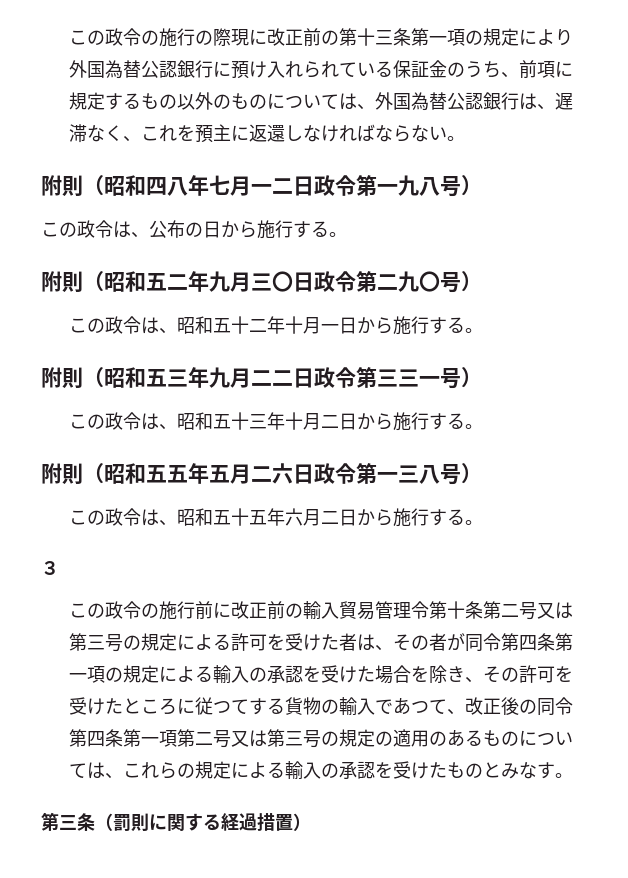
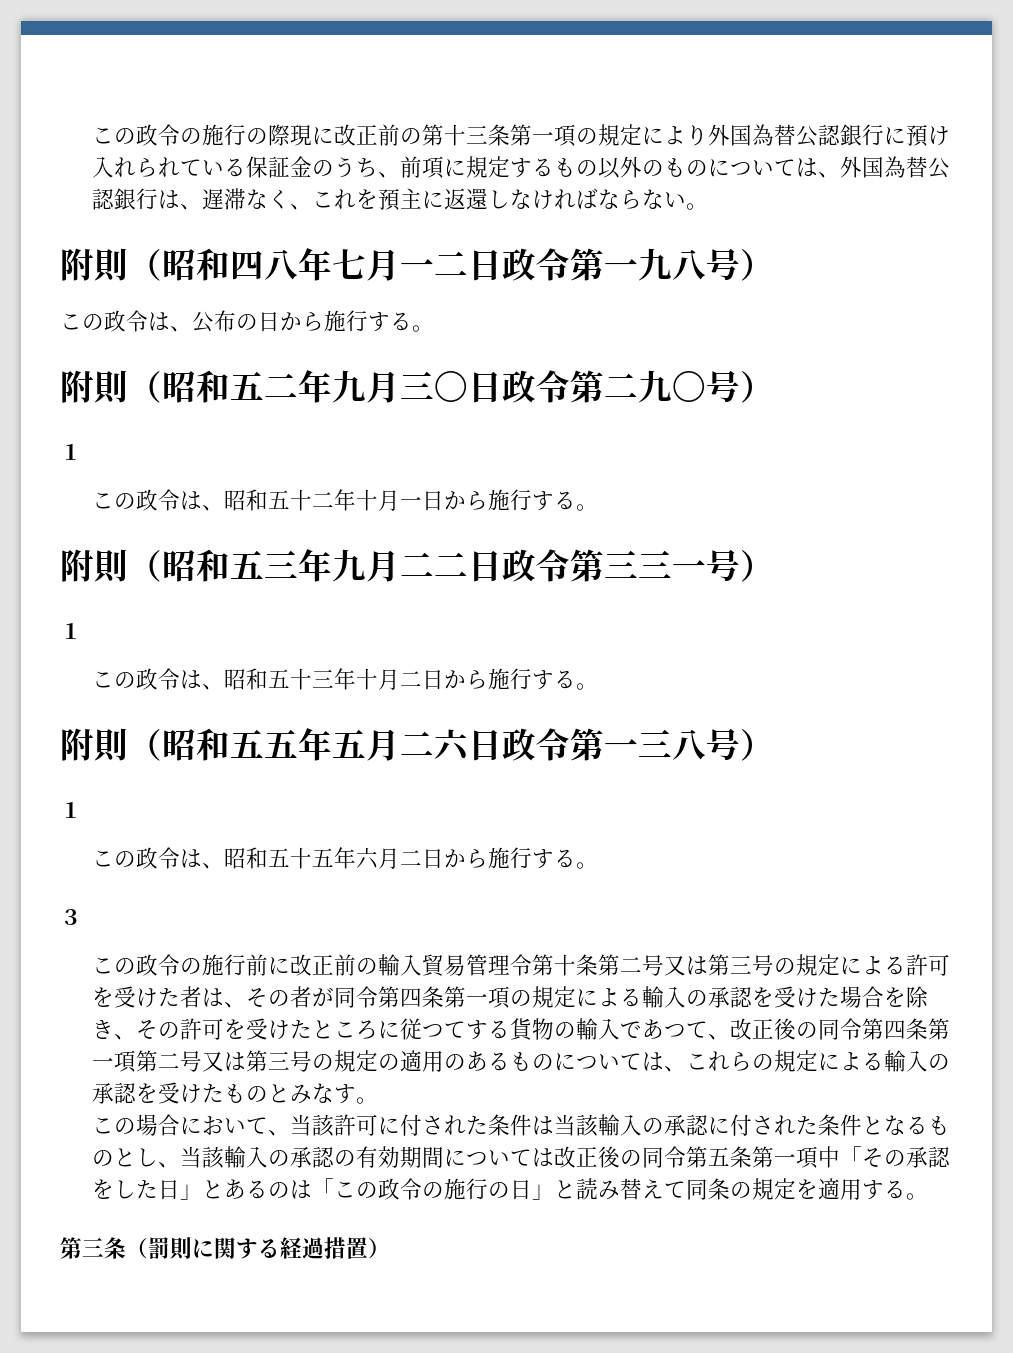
  附則（昭和五二年九月三〇日政令第二九〇号）
+ １
  附則（昭和五三年九月二二日政令第三三一号）
+ １
  附則（昭和五五年五月二六日政令第一三八号）
+ １
+ この場合において、当該許可に付された条件は当該輸入の承認に付された条件となるものとし、当該輸入の承認の有効期間については改正後の同令第五条第一項中「その承認をした日」とあるのは「この政令の施行の日」と読み替えて同条の規定を適用する。

